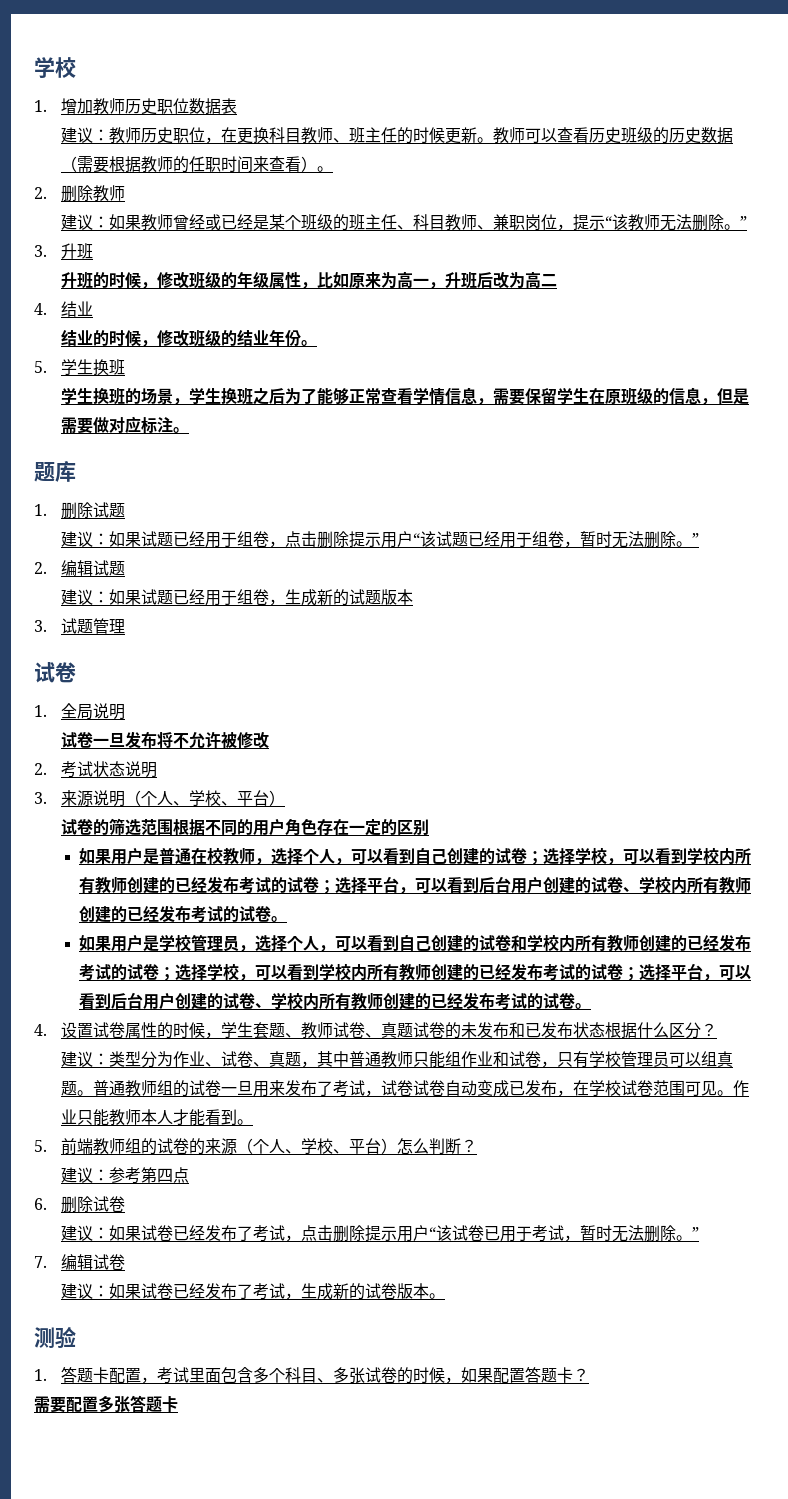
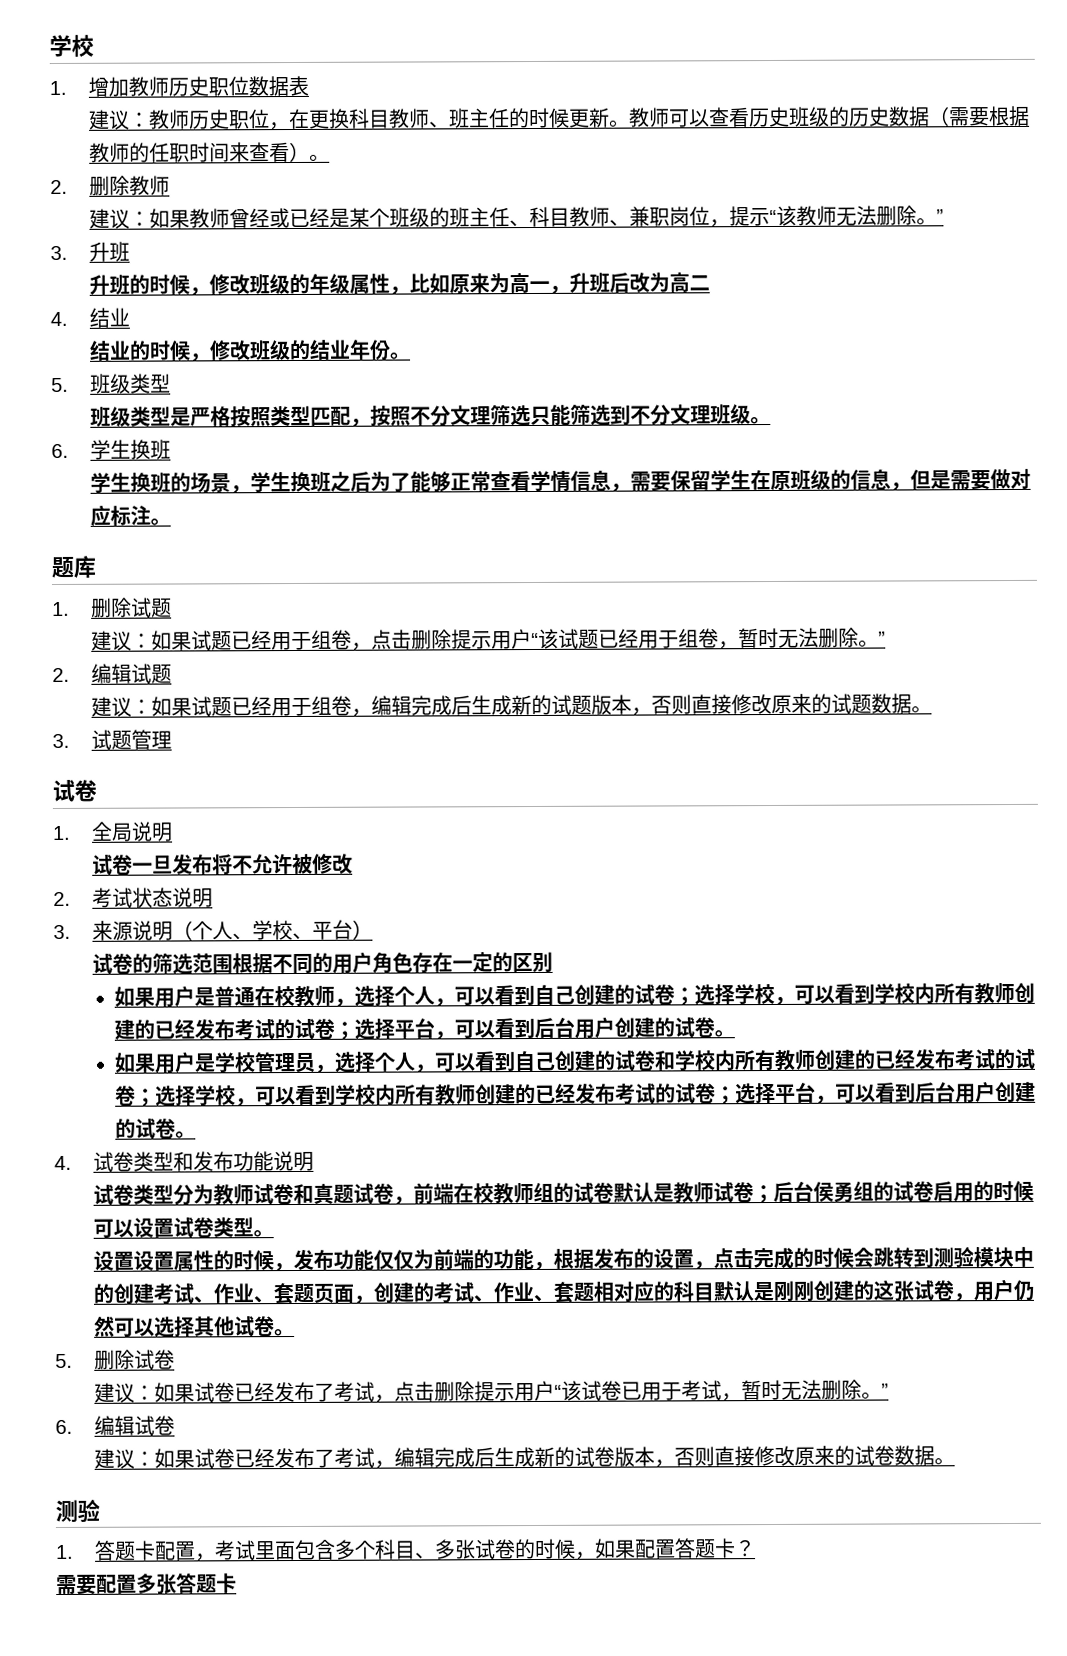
- 5.学生换班
+ 5.班级类型
+ 班级类型是严格按照类型匹配，按照不分文理筛选只能筛选到不分文理班级。
+ 6.学生换班
- 建议：如果试题已经用于组卷，生成新的试题版本
+ 建议：如果试题已经用于组卷，编辑完成后生成新的试题版本，否则直接修改原来的试题数据。
- 如果用户是普通在校教师，选择个人，可以看到自己创建的试卷；选择学校，可以看到学校内所有教师创建的已经发布考试的试卷；选择平台，可以看到后台用户创建的试卷、学校内所有教师创建的已经发布考试的试卷。
+ 如果用户是普通在校教师，选择个人，可以看到自己创建的试卷；选择学校，可以看到学校内所有教师创建的已经发布考试的试卷；选择平台，可以看到后台用户创建的试卷。
- 如果用户是学校管理员，选择个人，可以看到自己创建的试卷和学校内所有教师创建的已经发布考试的试卷；选择学校，可以看到学校内所有教师创建的已经发布考试的试卷；选择平台，可以看到后台用户创建的试卷、学校内所有教师创建的已经发布考试的试卷。
- 4.设置试卷属性的时候，学生套题、教师试卷、真题试卷的未发布和已发布状态根据什么区分？
- 建议：类型分为作业、试卷、真题，其中普通教师只能组作业和试卷，只有学校管理员可以组真题。普通教师组的试卷一旦用来发布了考试，试卷试卷自动变成已发布，在学校试卷范围可见。作业只能教师本人才能看到。
- 5.前端教师组的试卷的来源（个人、学校、平台）怎么判断？
- 建议：参考第四点
- 6.删除试卷
+ 如果用户是学校管理员，选择个人，可以看到自己创建的试卷和学校内所有教师创建的已经发布考试的试卷；选择学校，可以看到学校内所有教师创建的已经发布考试的试卷；选择平台，可以看到后台用户创建的试卷。
+ 4.试卷类型和发布功能说明
+ 试卷类型分为教师试卷和真题试卷，前端在校教师组的试卷默认是教师试卷；后台侯勇组的试卷启用的时候可以设置试卷类型。
+ 设置设置属性的时候，发布功能仅仅为前端的功能，根据发布的设置，点击完成的时候会跳转到测验模块中的创建考试、作业、套题页面，创建的考试、作业、套题相对应的科目默认是刚刚创建的这张试卷，用户仍然可以选择其他试卷。
+ 5.删除试卷
- 7.编辑试卷
+ 6.编辑试卷
- 建议：如果试卷已经发布了考试，生成新的试卷版本。
+ 建议：如果试卷已经发布了考试，编辑完成后生成新的试卷版本，否则直接修改原来的试卷数据。

